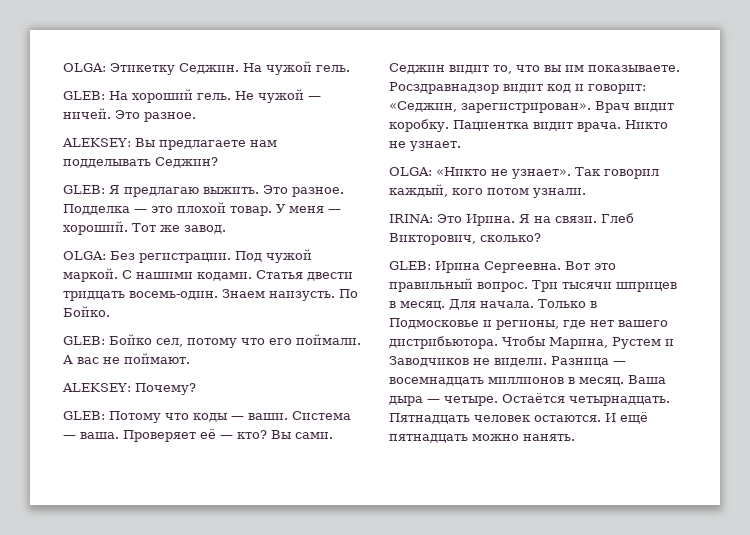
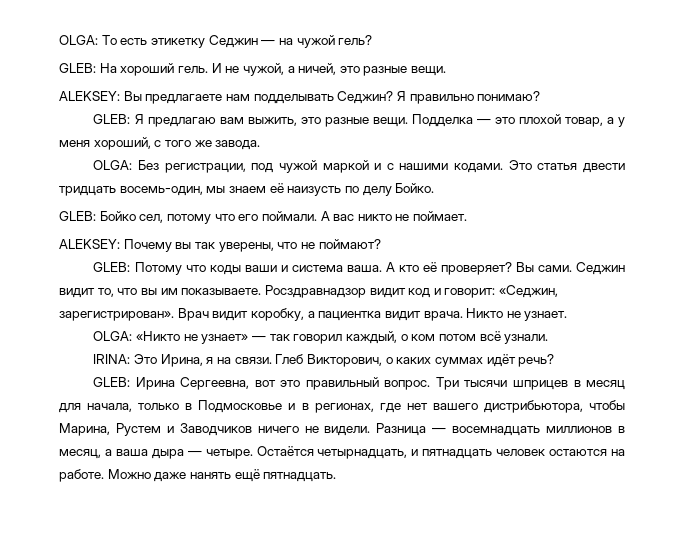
- OLGA: Этикетку Седжин. На чужой гель.
- GLEB: На хороший гель. Не чужой — ничей. Это разное.
+ OLGA: То есть этикетку Седжин — на чужой гель?
+ GLEB: На хороший гель. И не чужой, а ничей, это разные вещи.
+ Я правильно понимаю?
- GLEB: Я предлагаю выжить. Это разное. Подделка — это плохой товар. У меня — хороший. Тот же завод.
- OLGA: Без регистрации. Под чужой маркой. С нашими кодами. Статья двести тридцать восемь-один. Знаем наизусть. По Бойко.
+ GLEB: Я предлагаю вам выжить, это разные вещи. Подделка — это плохой товар, а у меня хороший, с того же завода.
+ OLGA: Без регистрации, под чужой маркой и с нашими кодами. Это статья двести тридцать восемь-один, мы знаем её наизусть по делу Бойко.
- А вас не поймают.
- ALEKSEY: Почему?
- GLEB: Потому что коды — ваши. Система — ваша. Проверяет её — кто?
+ А вас никто не поймает.
+ ALEKSEY: Почему вы так уверены, что не поймают?
+ GLEB: Потому что коды ваши и система ваша. А кто её проверяет?
- Врач видит коробку. Пациентка видит врача.
+ Врач видит коробку, а пациентка видит врача.
- OLGA: «Никто не узнает». Так говорил каждый, кого потом узнали.
+ OLGA: «Никто не узнает» — так говорил каждый, о ком потом всё узнали.
- IRINA: Это Ирина. Я на связи.
+ IRINA: Это Ирина, я на связи.
- Глеб Викторович, сколько?
+ Глеб Викторович, о каких суммах идёт речь?
- GLEB: Ирина Сергеевна. Вот это правильный вопрос.
+ GLEB: Ирина Сергеевна, вот это правильный вопрос.
- Три тысячи шприцев в месяц. Для начала. Только в Подмосковье и регионы, где нет вашего дистрибьютора. Чтобы Марина, Рустем и Заводчиков не видели.
+ Три тысячи шприцев в месяц для начала, только в Подмосковье и в регионах, где нет вашего дистрибьютора, чтобы Марина, Рустем и Заводчиков ничего не видели.
- Разница — восемнадцать миллионов в месяц. Ваша дыра — четыре.
+ Разница — восемнадцать миллионов в месяц, а ваша дыра — четыре.
- Остаётся четырнадцать. Пятнадцать человек остаются. И ещё пятнадцать можно нанять.
+ Остаётся четырнадцать, и пятнадцать человек остаются на работе. Можно даже нанять ещё пятнадцать.

